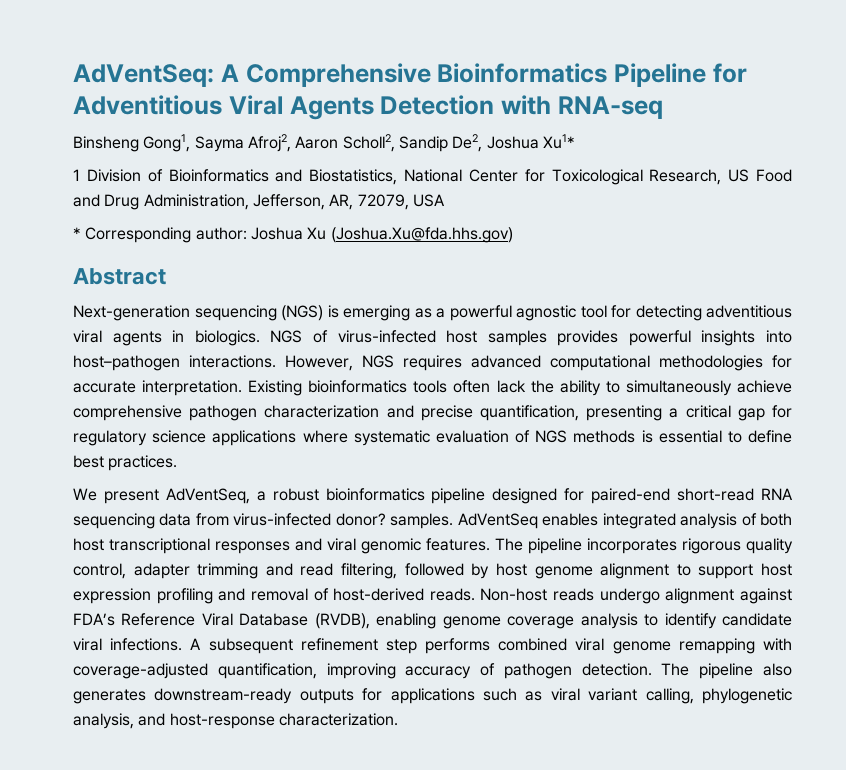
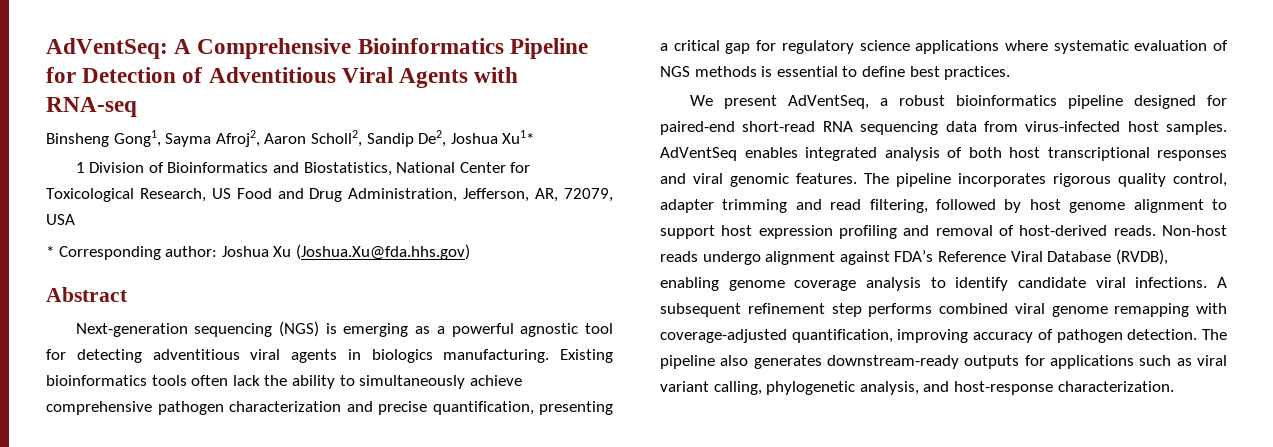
- AdVentSeq: A Comprehensive Bioinformatics Pipeline for Adventitious Viral Agents Detection with RNA-seq
+ AdVentSeq: A Comprehensive Bioinformatics Pipeline for Detection of Adventitious Viral Agents with RNA-seq
- Next-generation sequencing (NGS) is emerging as a powerful agnostic tool for detecting adventitious viral agents in biologics. NGS of virus-infected host samples provides powerful insights into host–pathogen interactions. However, NGS requires advanced computational methodologies for accurate interpretation.
+ Next-generation sequencing (NGS) is emerging as a powerful agnostic tool for detecting adventitious viral agents in biologics manufacturing.
- We present AdVentSeq, a robust bioinformatics pipeline designed for paired-end short-read RNA sequencing data from virus-infected donor? samples.
+ We present AdVentSeq, a robust bioinformatics pipeline designed for paired-end short-read RNA sequencing data from virus-infected host samples.

